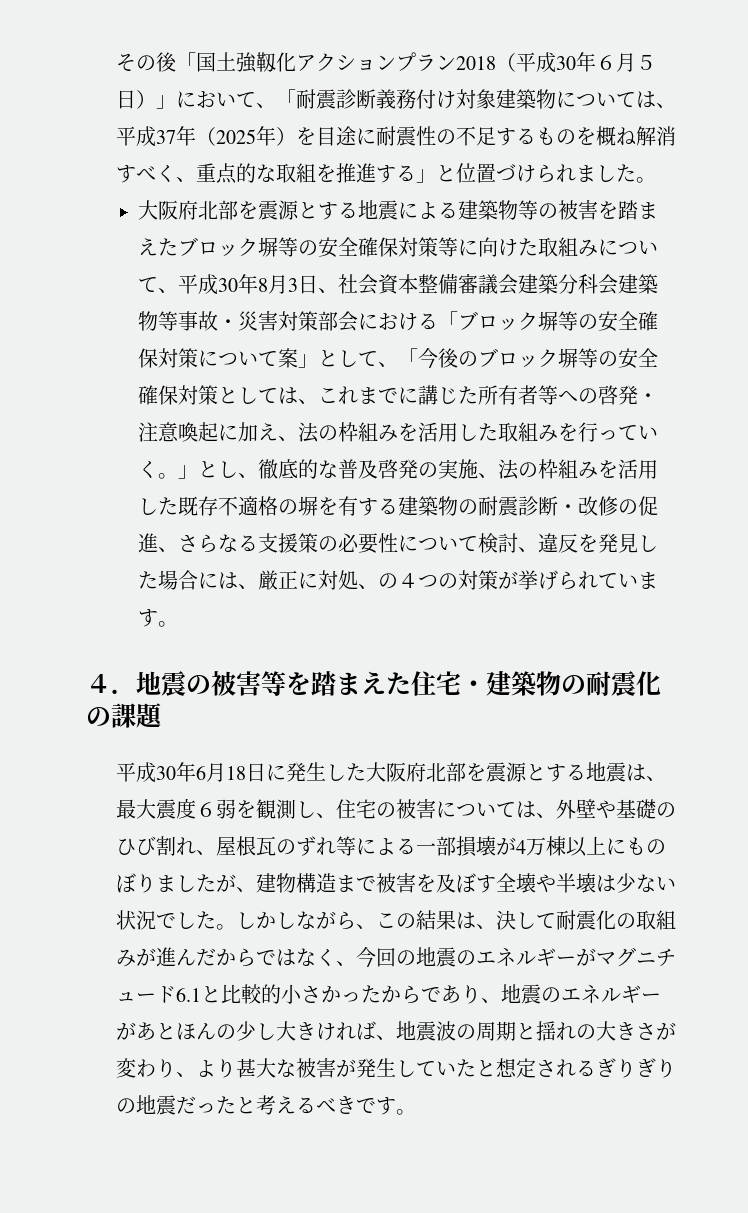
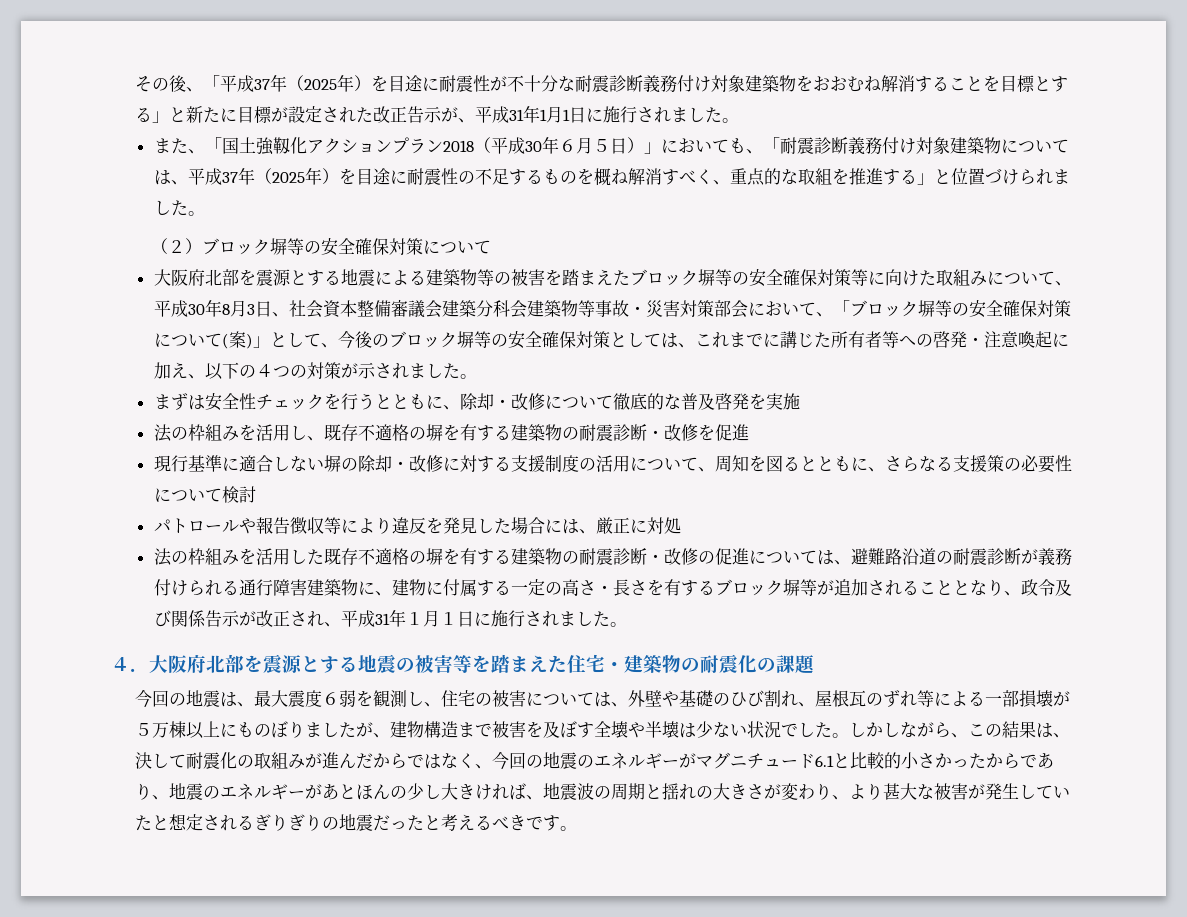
- その後「国土強靱化アクションプラン2018（平成30年６月５日）」において、「耐震診断義務付け対象建築物については、平成37年（2025年）を目途に耐震性の不足するものを概ね解消すべく、重点的な取組を推進する」と位置づけられました。
+ その後、「平成37年（2025年）を目途に耐震性が不十分な耐震診断義務付け対象建築物をおおむね解消することを目標とする」と新たに目標が設定された改正告示が、平成31年1月1日に施行されました。
+ また、「国土強靱化アクションプラン2018（平成30年６月５日）」においても、「耐震診断義務付け対象建築物については、平成37年（2025年）を目途に耐震性の不足するものを概ね解消すべく、重点的な取組を推進する」と位置づけられました。
+ （２）ブロック塀等の安全確保対策について
- 大阪府北部を震源とする地震による建築物等の被害を踏まえたブロック塀等の安全確保対策等に向けた取組みについて、平成30年8月3日、社会資本整備審議会建築分科会建築物等事故・災害対策部会における「ブロック塀等の安全確保対策について案」として、「今後のブロック塀等の安全確保対策としては、これまでに講じた所有者等への啓発・注意喚起に加え、法の枠組みを活用した取組みを行っていく。」とし、徹底的な普及啓発の実施、法の枠組みを活用した既存不適格の塀を有する建築物の耐震診断・改修の促進、さらなる支援策の必要性について検討、違反を発見した場合には、厳正に対処、の４つの対策が挙げられています。
- ４．地震の被害等を踏まえた住宅・建築物の耐震化の課題
+ 大阪府北部を震源とする地震による建築物等の被害を踏まえたブロック塀等の安全確保対策等に向けた取組みについて、平成30年8月3日、社会資本整備審議会建築分科会建築物等事故・災害対策部会において、「ブロック塀等の安全確保対策について(案)」として、今後のブロック塀等の安全確保対策としては、これまでに講じた所有者等への啓発・注意喚起に加え、以下の４つの対策が示されました。
+ まずは安全性チェックを行うとともに、除却・改修について徹底的な普及啓発を実施
+ 法の枠組みを活用し、既存不適格の塀を有する建築物の耐震診断・改修を促進
+ 現行基準に適合しない塀の除却・改修に対する支援制度の活用について、周知を図るとともに、さらなる支援策の必要性について検討
+ パトロールや報告徴収等により違反を発見した場合には、厳正に対処
+ 法の枠組みを活用した既存不適格の塀を有する建築物の耐震診断・改修の促進については、避難路沿道の耐震診断が義務付けられる通行障害建築物に、建物に付属する一定の高さ・長さを有するブロック塀等が追加されることとなり、政令及び関係告示が改正され、平成31年１月１日に施行されました。
+ ４．大阪府北部を震源とする地震の被害等を踏まえた住宅・建築物の耐震化の課題
- 平成30年6月18日に発生した大阪府北部を震源とする地震は、最大震度６弱を観測し、住宅の被害については、外壁や基礎のひび割れ、屋根瓦のずれ等による一部損壊が4万棟以上にものぼりましたが、建物構造まで被害を及ぼす全壊や半壊は少ない状況でした。
+ 今回の地震は、最大震度６弱を観測し、住宅の被害については、外壁や基礎のひび割れ、屋根瓦のずれ等による一部損壊が５万棟以上にものぼりましたが、建物構造まで被害を及ぼす全壊や半壊は少ない状況でした。

